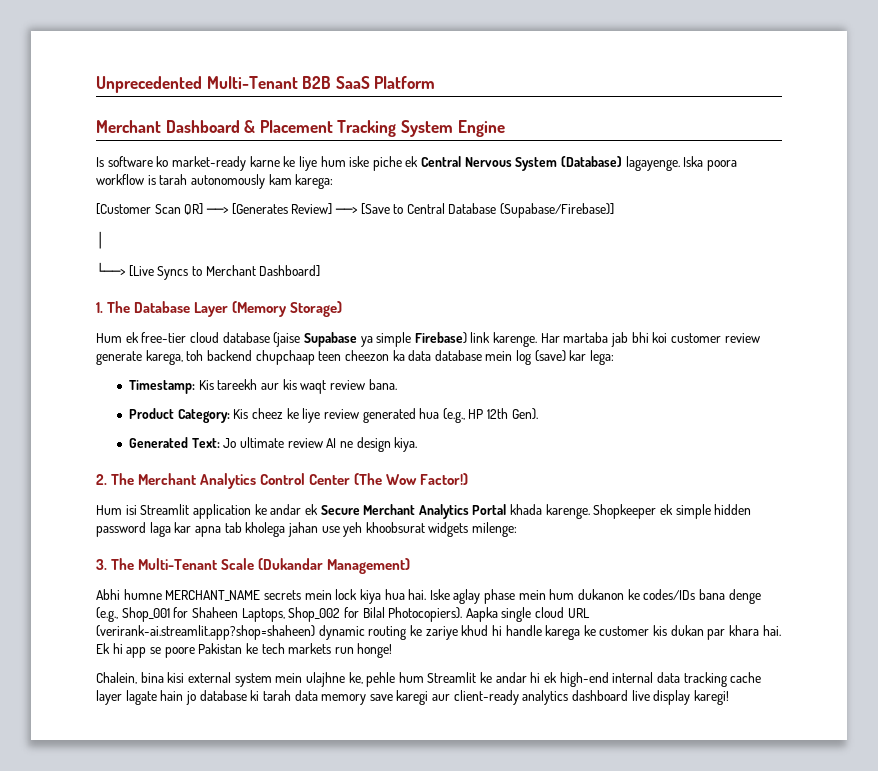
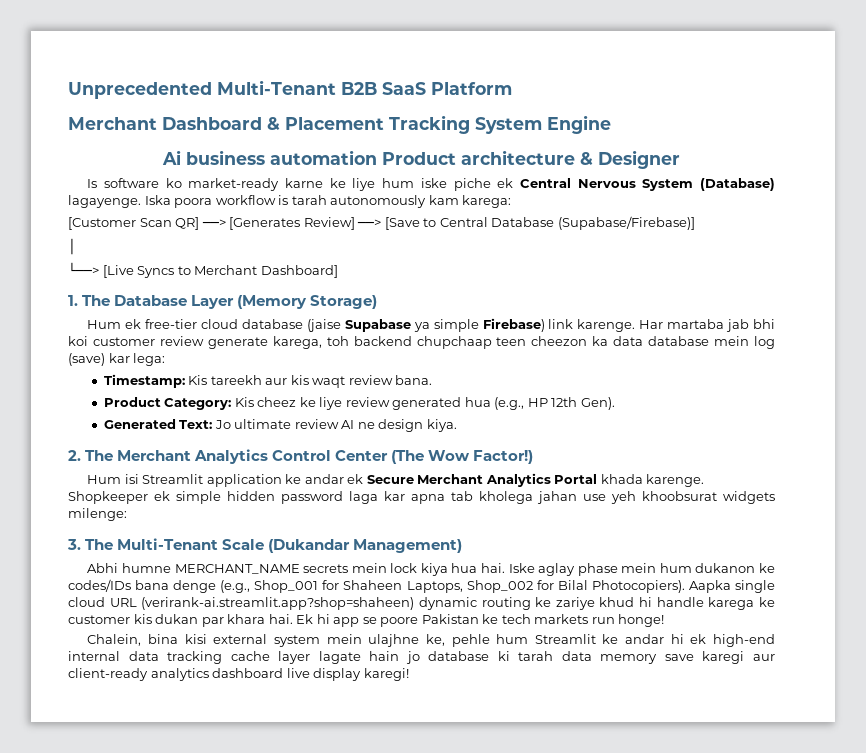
+ Ai business automation Product architecture & Designer

